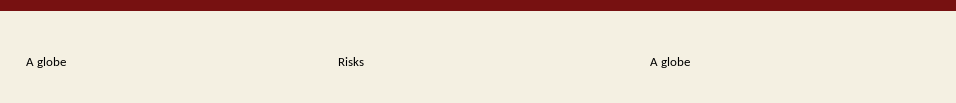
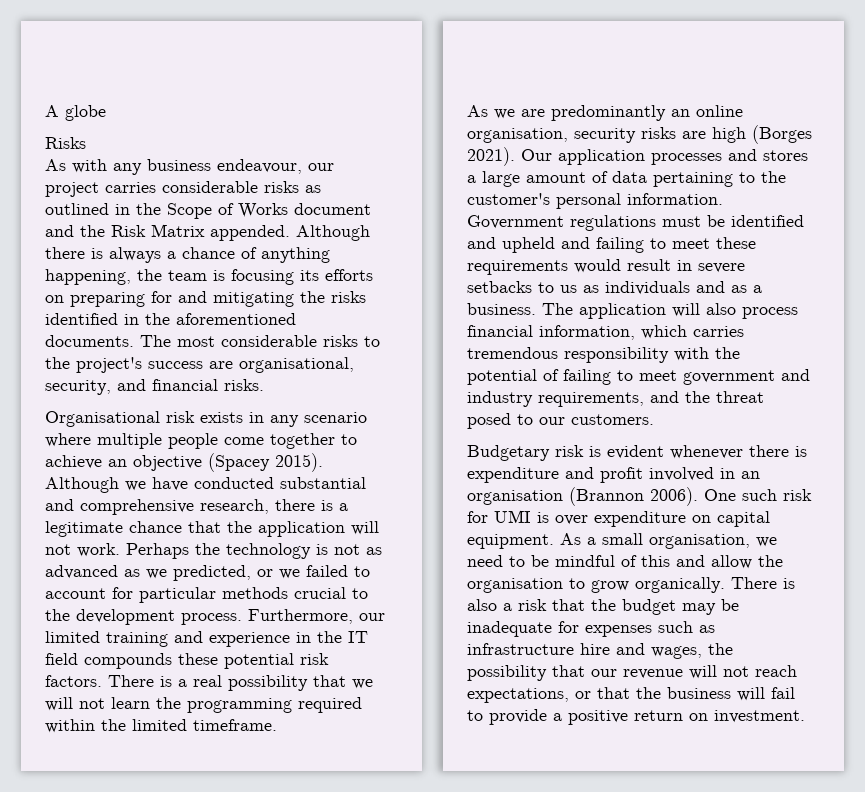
  Risks
- A globe
+ As with any business endeavour, our project carries considerable risks as outlined in the Scope of Works document and the Risk Matrix appended. Although there is always a chance of anything happening, the team is focusing its efforts on preparing for and mitigating the risks identified in the aforementioned documents. The most considerable risks to the project's success are organisational, security, and financial risks.
+ Organisational risk exists in any scenario where multiple people come together to achieve an objective (Spacey 2015). Although we have conducted substantial and comprehensive research, there is a legitimate chance that the application will not work. Perhaps the technology is not as advanced as we predicted, or we failed to account for particular methods crucial to the development process. Furthermore, our limited training and experience in the IT field compounds these potential risk factors. There is a real possibility that we will not learn the programming required within the limited timeframe.
+ As we are predominantly an online organisation, security risks are high (Borges 2021). Our application processes and stores a large amount of data pertaining to the customer's personal information. Government regulations must be identified and upheld and failing to meet these requirements would result in severe setbacks to us as individuals and as a business. The application will also process financial information, which carries tremendous responsibility with the potential of failing to meet government and industry requirements, and the threat posed to our customers.
+ Budgetary risk is evident whenever there is expenditure and profit involved in an organisation (Brannon 2006). One such risk for UMI is over expenditure on capital equipment. As a small organisation, we need to be mindful of this and allow the organisation to grow organically. There is also a risk that the budget may be inadequate for expenses such as infrastructure hire and wages, the possibility that our revenue will not reach expectations, or that the business will fail to provide a positive return on investment.

